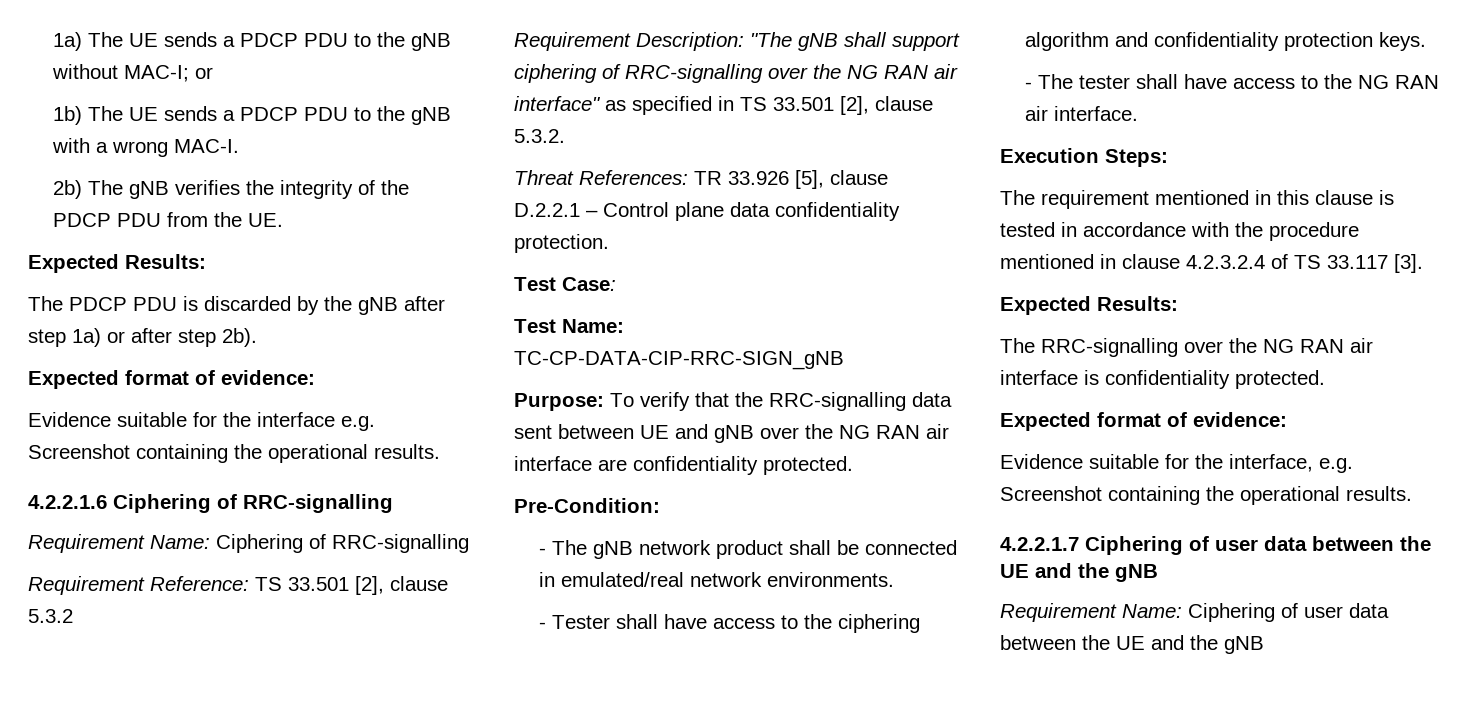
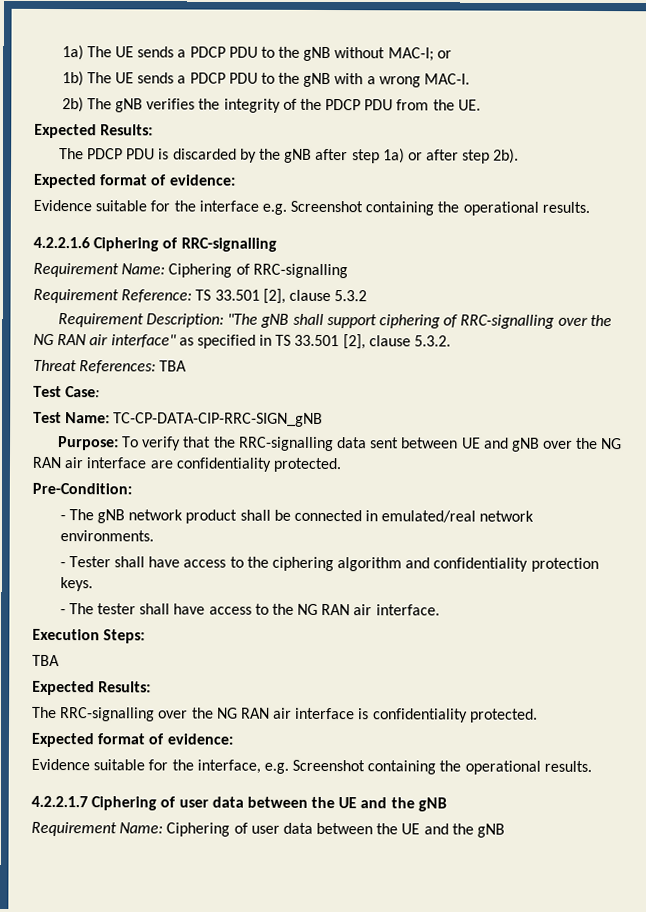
- Threat References: TR 33.926 [5], clause D.2.2.1 – Control plane data confidentiality protection.
+ Threat References: TBA
  Execution Steps:
- The requirement mentioned in this clause is tested in accordance with the procedure mentioned in clause 4.2.3.2.4 of TS 33.117 [3].
+ TBA

